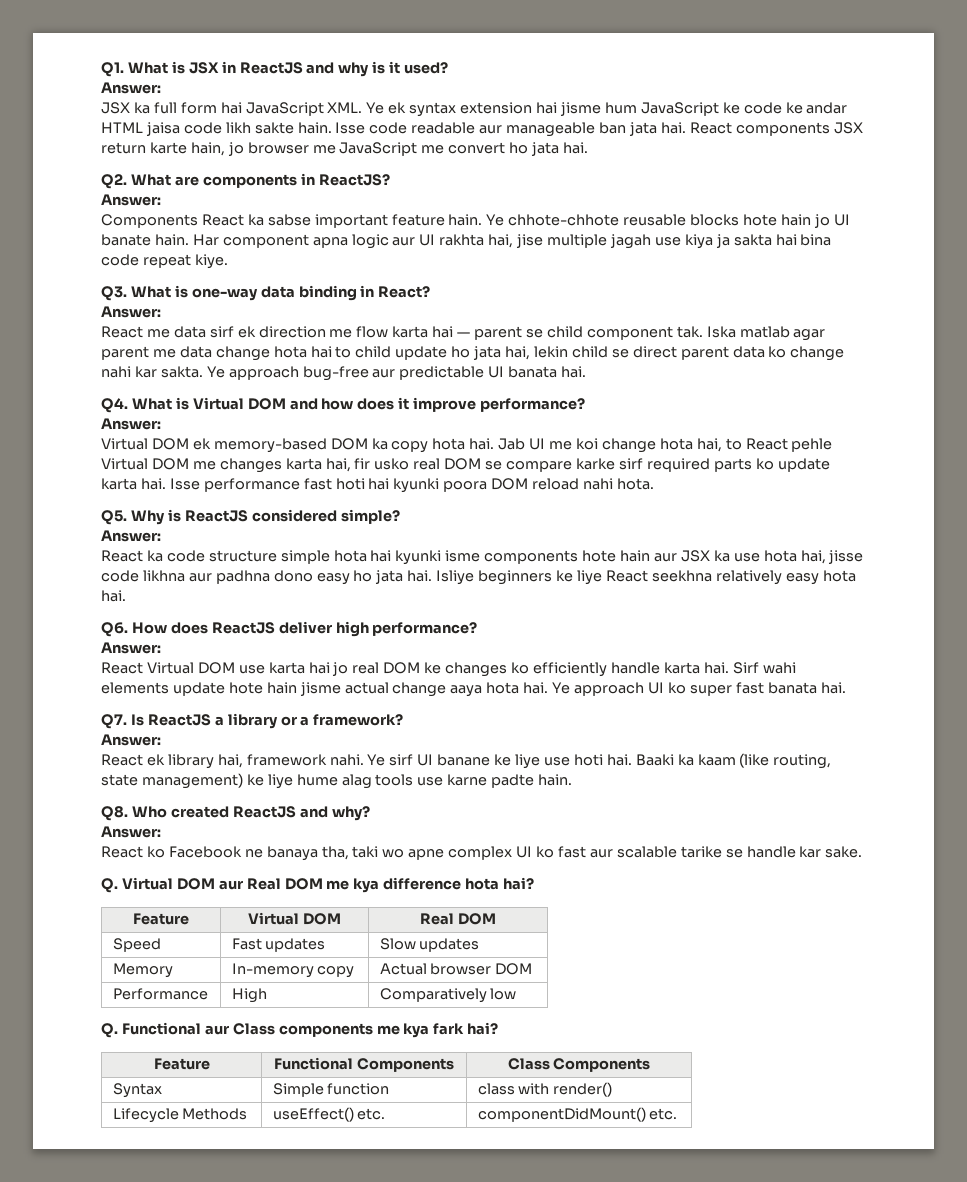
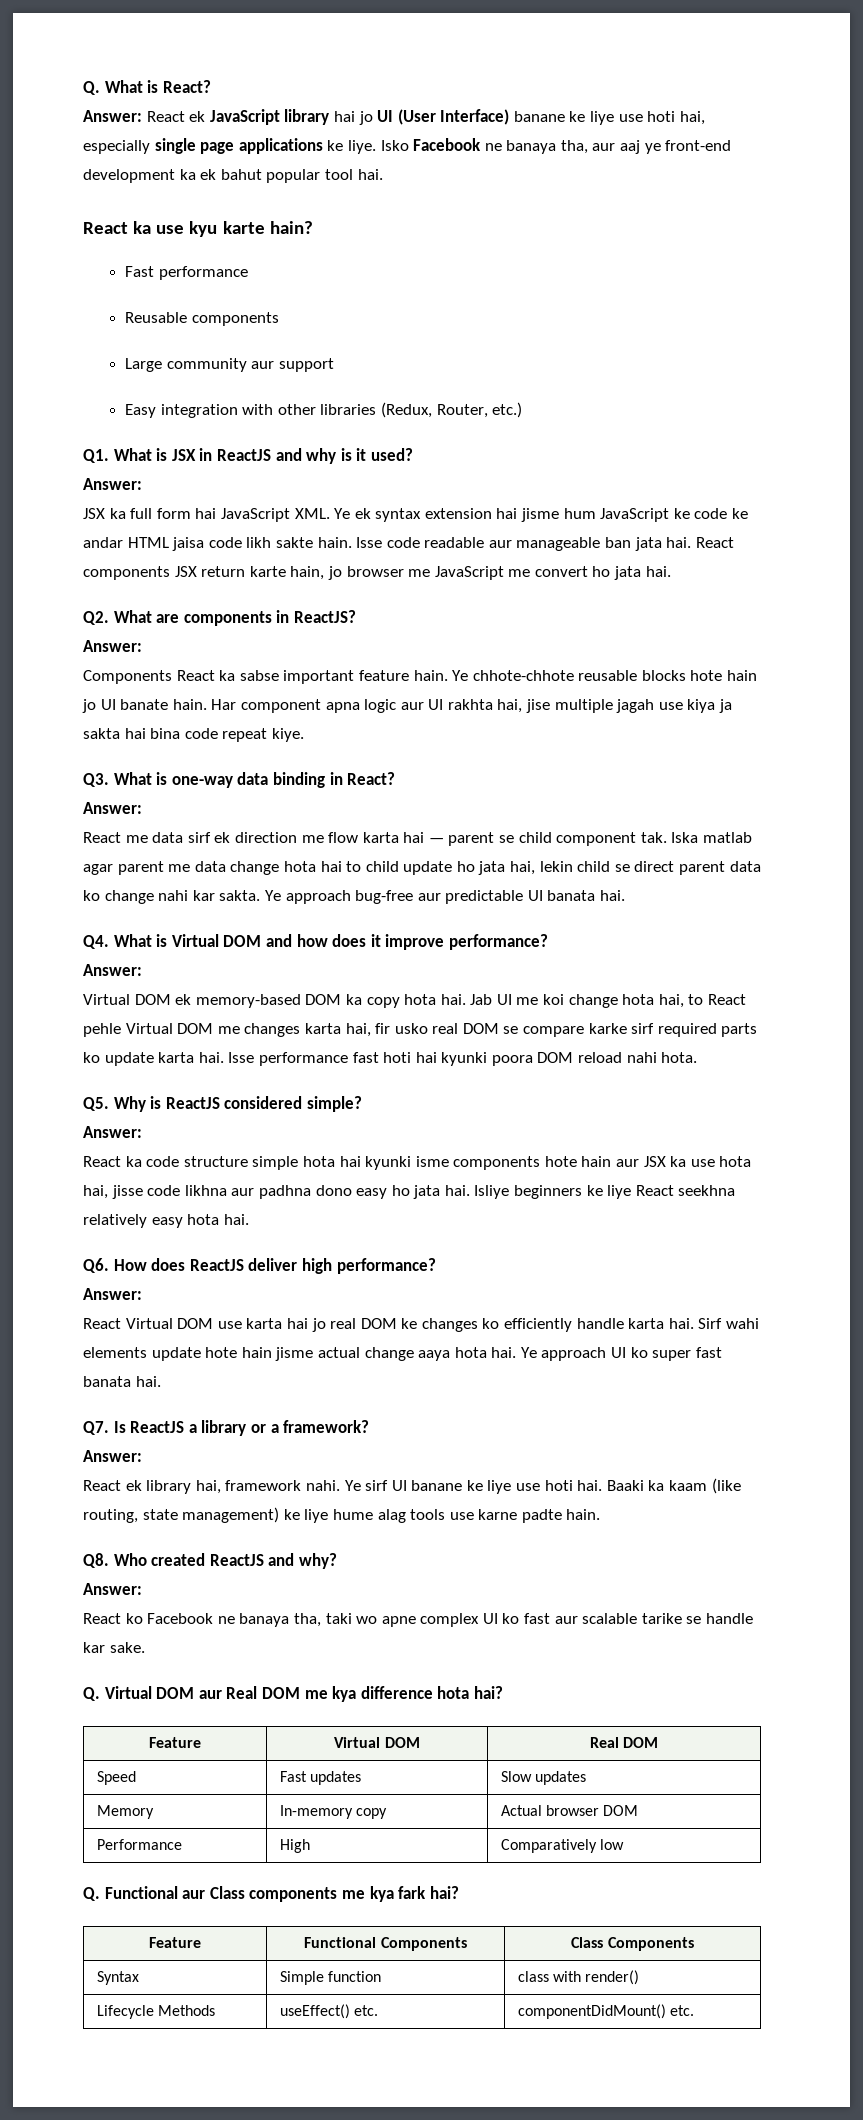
+ Q. What is React?
+ Answer: React ek JavaScript library hai jo UI (User Interface) banane ke liye use hoti hai, especially single page applications ke liye. Isko Facebook ne banaya tha, aur aaj ye front-end development ka ek bahut popular tool hai.
+ React ka use kyu karte hain?
+ Fast performance
+ Reusable components
+ Large community aur support
+ Easy integration with other libraries (Redux, Router, etc.)

